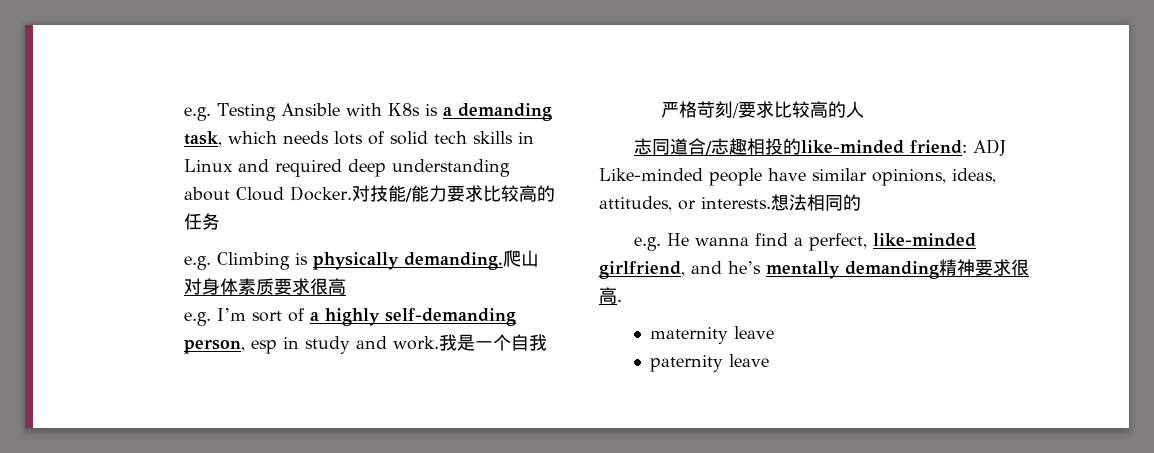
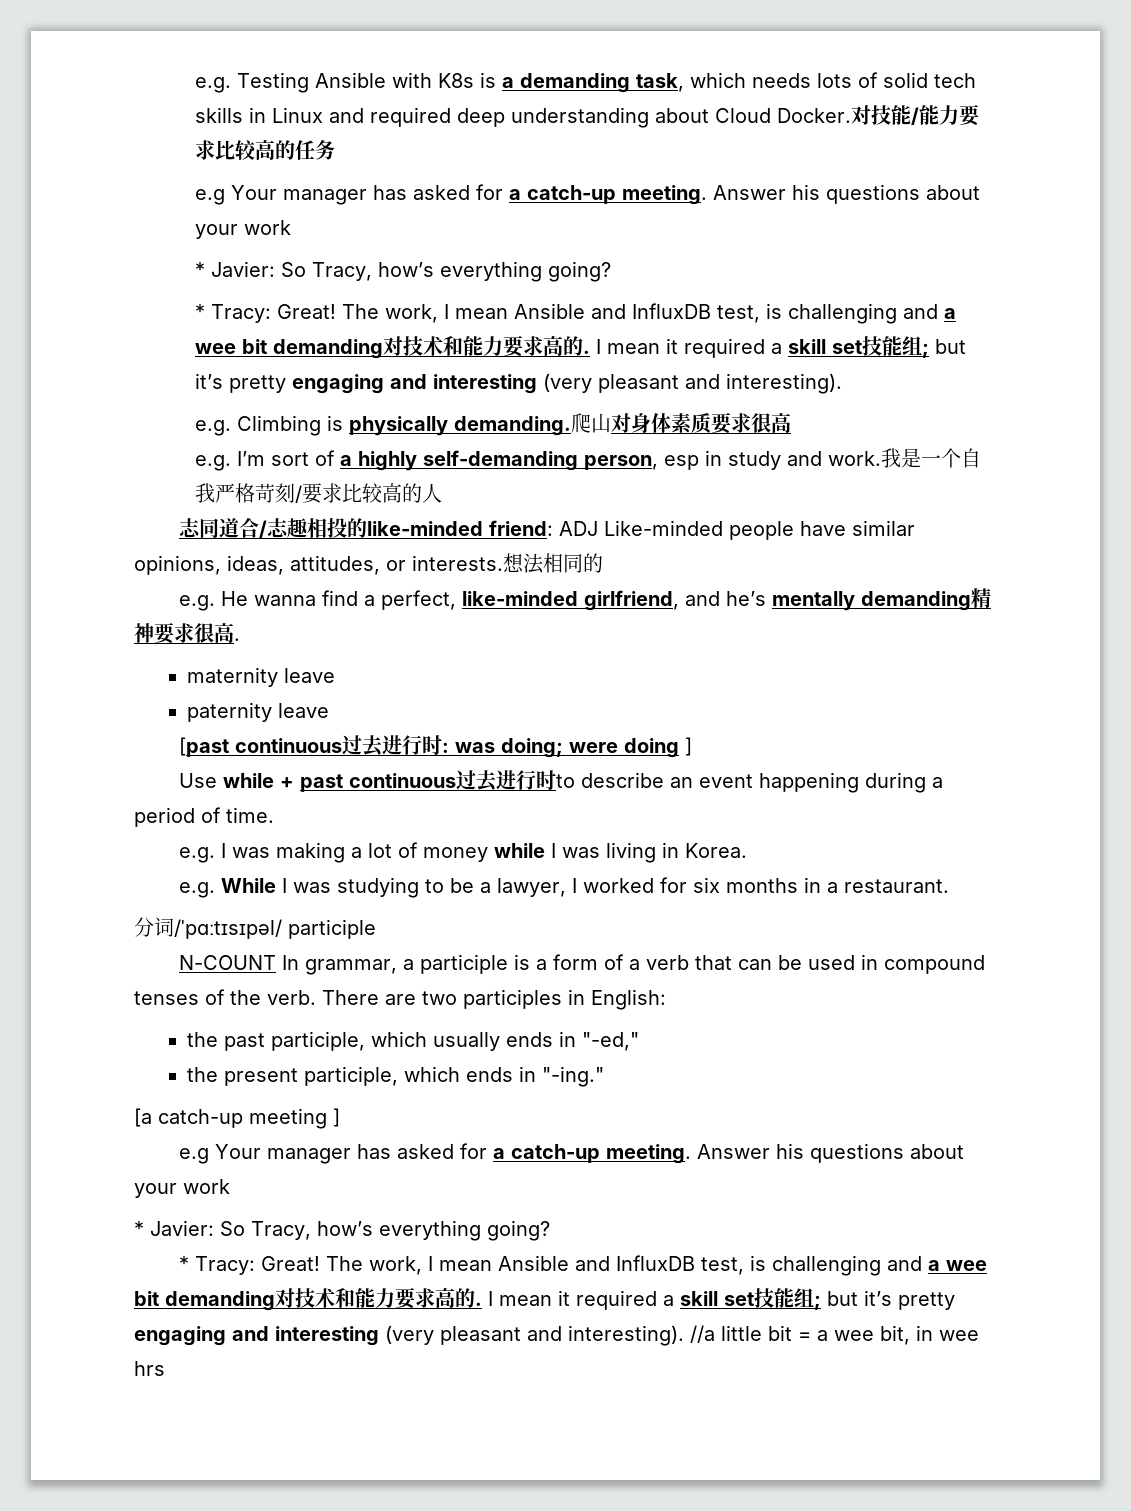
  对技能/能力要求比较高的任务
+ e.g Your manager has asked for a catch-up meeting. Answer his questions about your work
+ * Javier: So Tracy, how’s everything going?
+ * Tracy: Great! The work, I mean Ansible and InfluxDB test, is challenging and a wee bit demanding对技术和能力要求高的. I mean it required a skill set技能组; but it’s pretty engaging and interesting (very pleasant and interesting).
+ [past continuous过去进行时: was doing; were doing ]
+ Use while + past continuous过去进行时to describe an event happening during a period of time.
+ e.g. I was making a lot of money while I was living in Korea.
+ e.g. While I was studying to be a lawyer, I worked for six months in a restaurant.
+ 分词/ˈpɑːtɪsɪpəl/ participle
+ N-COUNT In grammar, a participle is a form of a verb that can be used in compound tenses of the verb. There are two participles in English:
+ the past participle, which usually ends in "-ed,"
+ the present participle, which ends in "-ing."
+ [a catch-up meeting ]
+ e.g Your manager has asked for a catch-up meeting. Answer his questions about your work
+ * Javier: So Tracy, how’s everything going?
+ * Tracy: Great! The work, I mean Ansible and InfluxDB test, is challenging and a wee bit demanding对技术和能力要求高的. I mean it required a skill set技能组; but it’s pretty engaging and interesting (very pleasant and interesting). //a little bit = a wee bit, in wee hrs

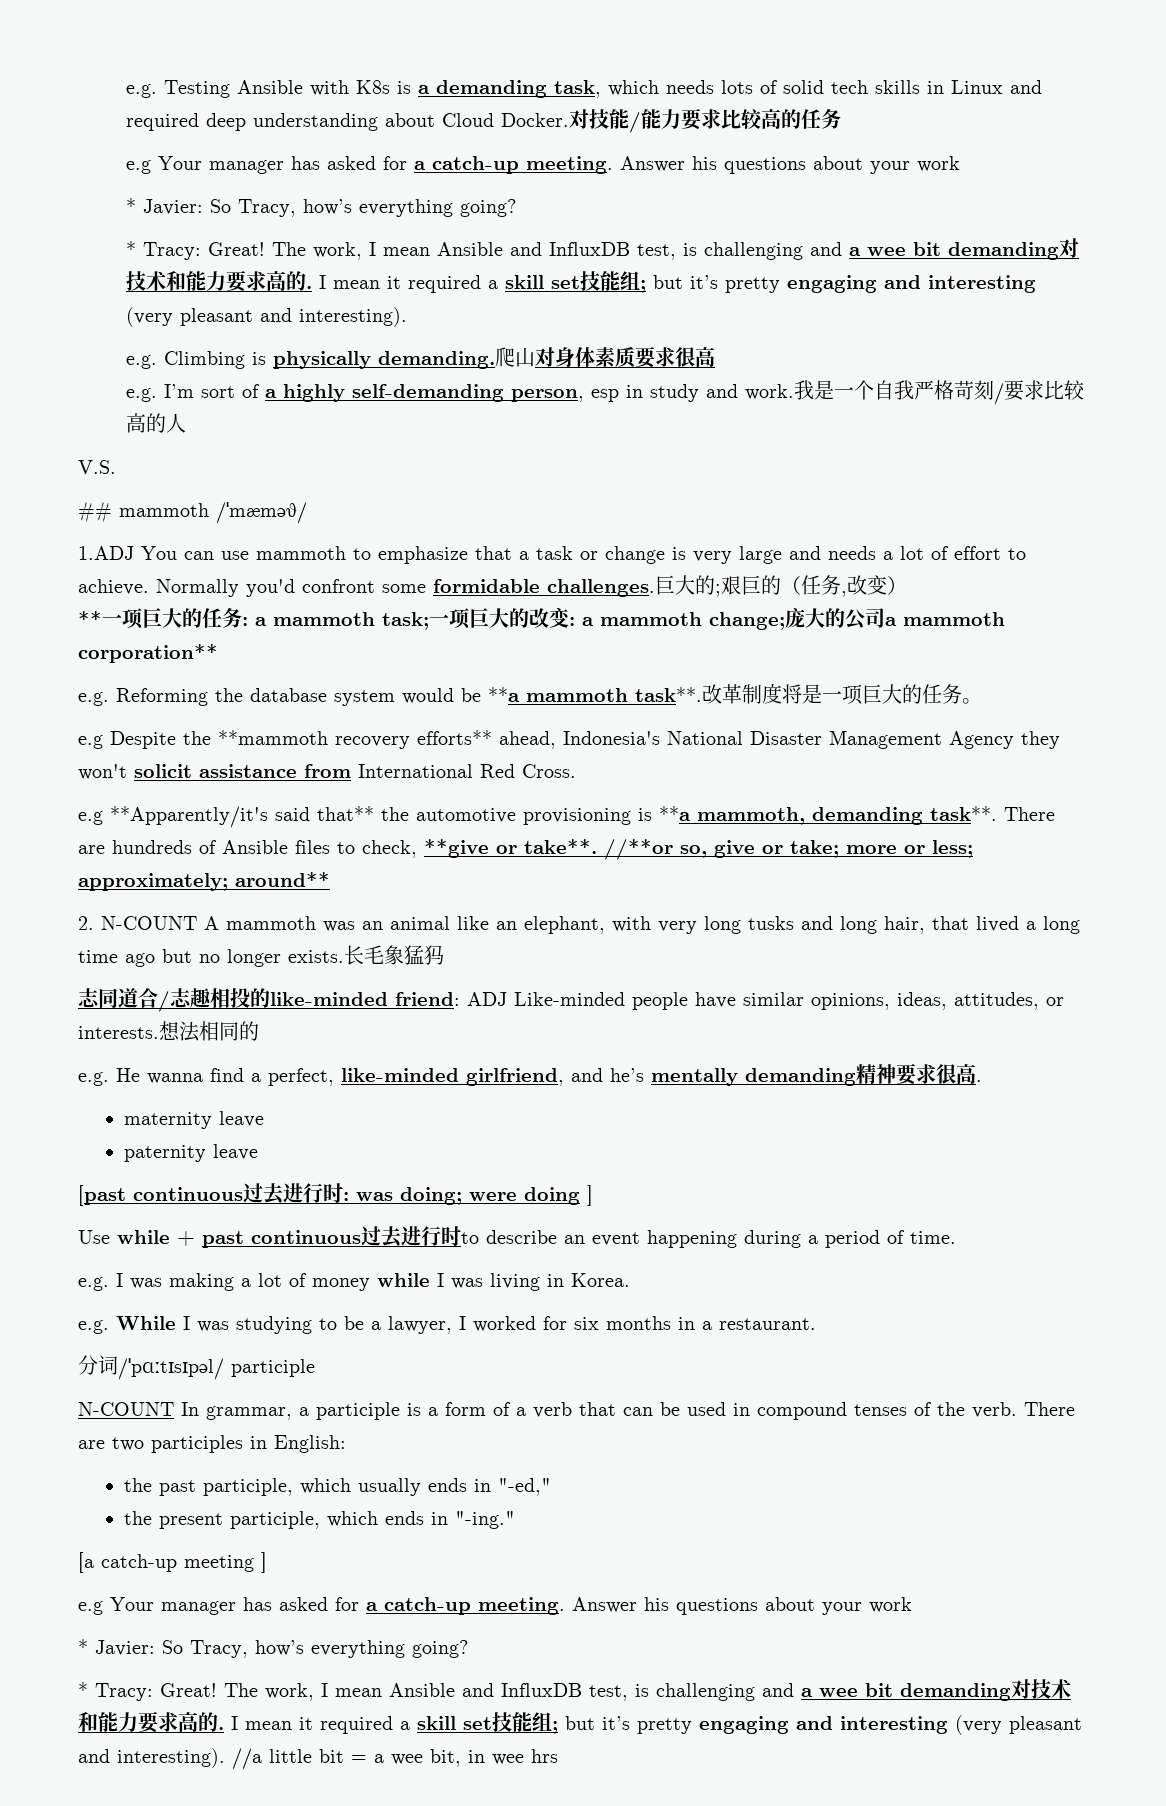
+ V.S.
+ ## mammoth /ˈmæməθ/
+ 1.ADJ You can use mammoth to emphasize that a task or change is very large and needs a lot of effort to achieve. Normally you'd confront some formidable challenges.巨大的;艰巨的（任务,改变）
+ **一项巨大的任务: a mammoth task;一项巨大的改变: a mammoth change;庞大的公司a mammoth corporation**
+ e.g. Reforming the database system would be **a mammoth task**.改革制度将是一项巨大的任务。
+ e.g Despite the **mammoth recovery efforts** ahead, Indonesia's National Disaster Management Agency they won't solicit assistance from International Red Cross.
+ e.g **Apparently/it's said that** the automotive provisioning is **a mammoth, demanding task**. There are hundreds of Ansible files to check, **give or take**. //**or so, give or take; more or less; approximately; around**
+ 2. N-COUNT A mammoth was an animal like an elephant, with very long tusks and long hair, that lived a long time ago but no longer exists.长毛象猛犸

